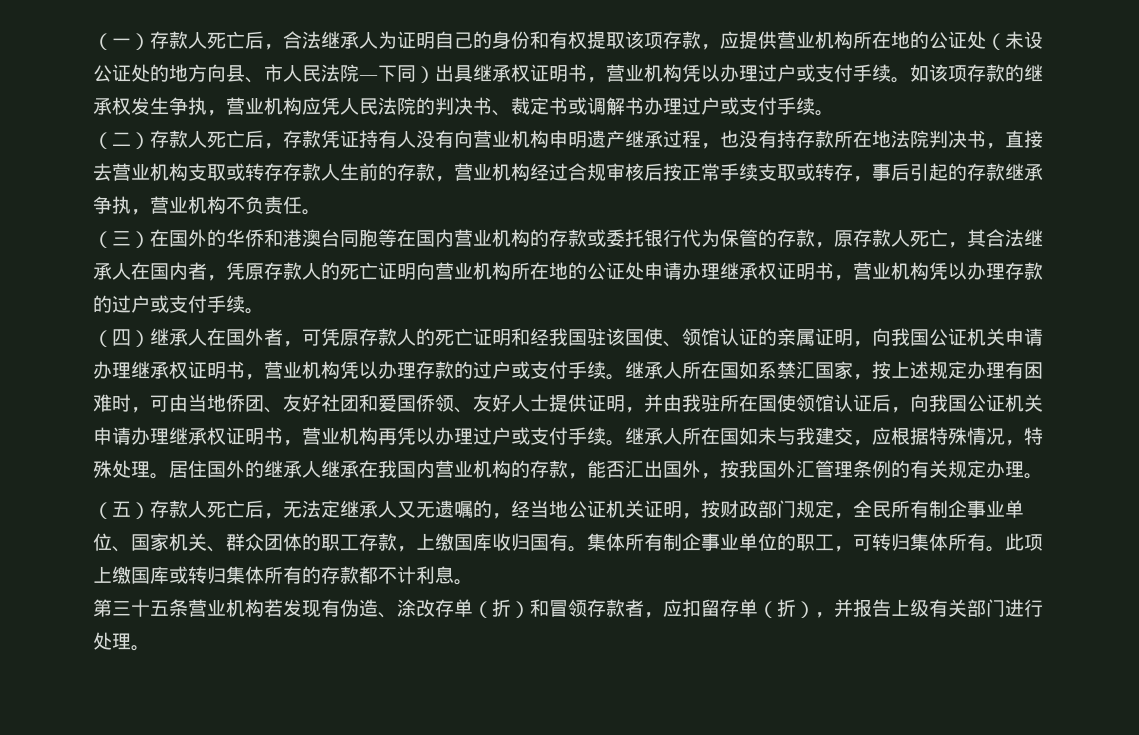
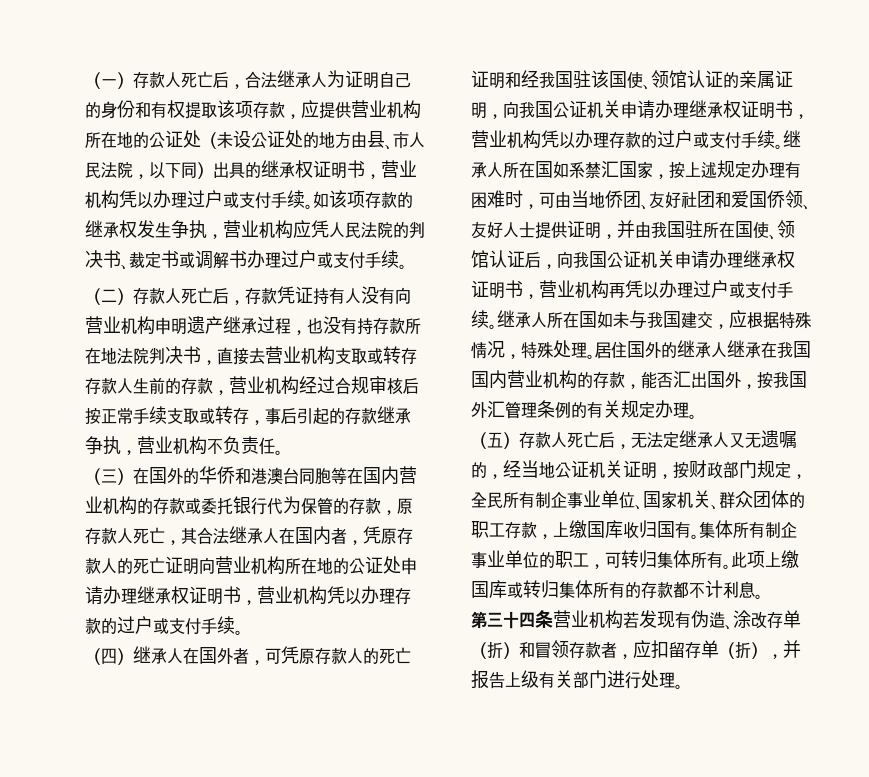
- （一）存款人死亡后，合法继承人为证明自己的身份和有权提取该项存款，应提供营业机构所在地的公证处（未设公证处的地方向县、市人民法院—下同）出具继承权证明书，营业机构凭以办理过户或支付手续。
+ （一）存款人死亡后，合法继承人为证明自己的身份和有权提取该项存款，应提供营业机构所在地的公证处（未设公证处的地方由县、市人民法院，以下同）出具的继承权证明书，营业机构凭以办理过户或支付手续。
- 继承人所在国如系禁汇国家，按上述规定办理有困难时，可由当地侨团、友好社团和爱国侨领、友好人士提供证明，并由我驻所在国使领馆认证后，向我国公证机关申请办理继承权证明书，营业机构再凭以办理过户或支付手续。
+ 继承人所在国如系禁汇国家，按上述规定办理有困难时，可由当地侨团、友好社团和爱国侨领、友好人士提供证明，并由我国驻所在国使、领馆认证后，向我国公证机关申请办理继承权证明书，营业机构再凭以办理过户或支付手续。
- 继承人所在国如未与我建交，应根据特殊情况，特殊处理。
+ 继承人所在国如未与我国建交，应根据特殊情况，特殊处理。
- 居住国外的继承人继承在我国内营业机构的存款，能否汇出国外，按我国外汇管理条例的有关规定办理。
+ 居住国外的继承人继承在我国国内营业机构的存款，能否汇出国外，按我国外汇管理条例的有关规定办理。
- 第三十五条营业机构若发现有伪造、涂改存单（折）和冒领存款者，应扣留存单（折），并报告上级有关部门进行处理。
+ 第三十四条营业机构若发现有伪造、涂改存单（折）和冒领存款者，应扣留存单（折），并报告上级有关部门进行处理。

